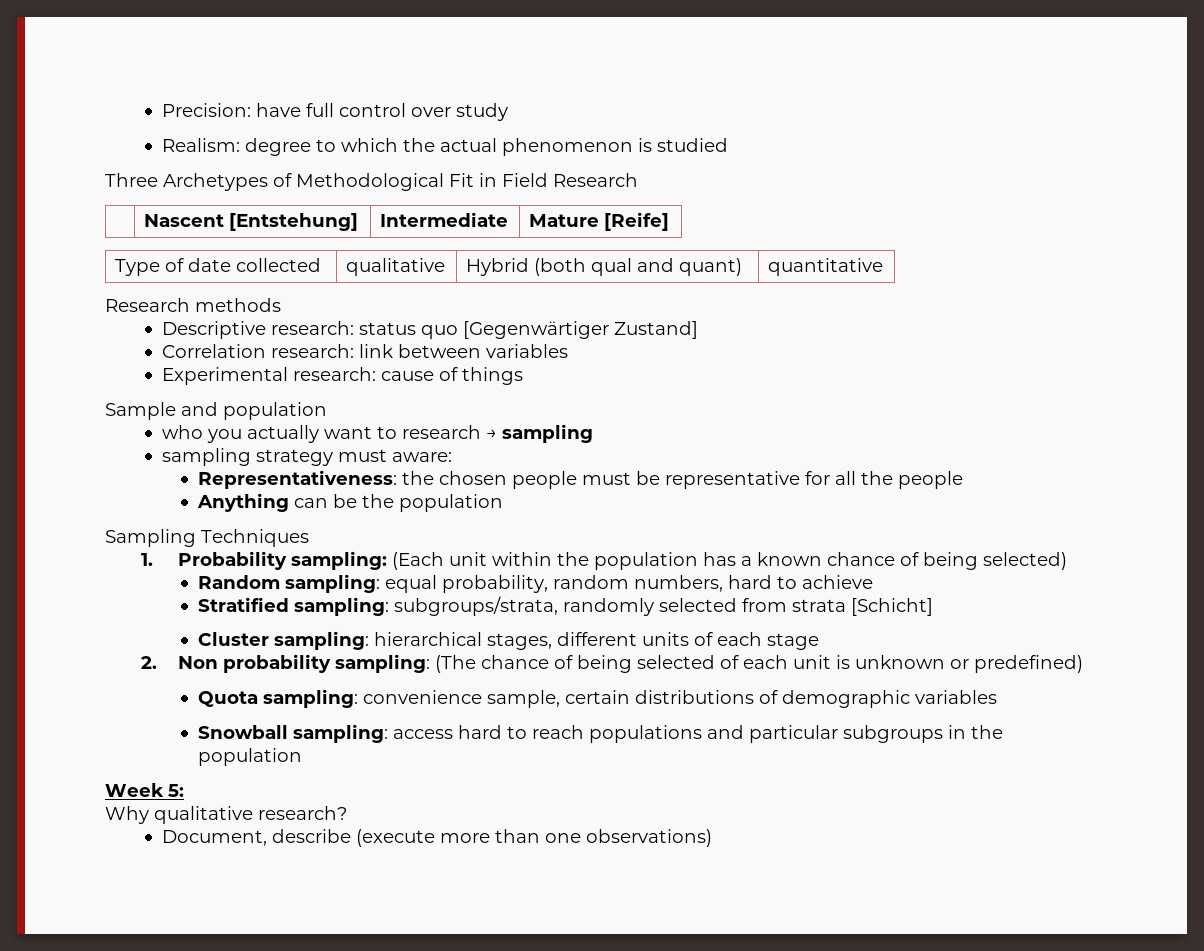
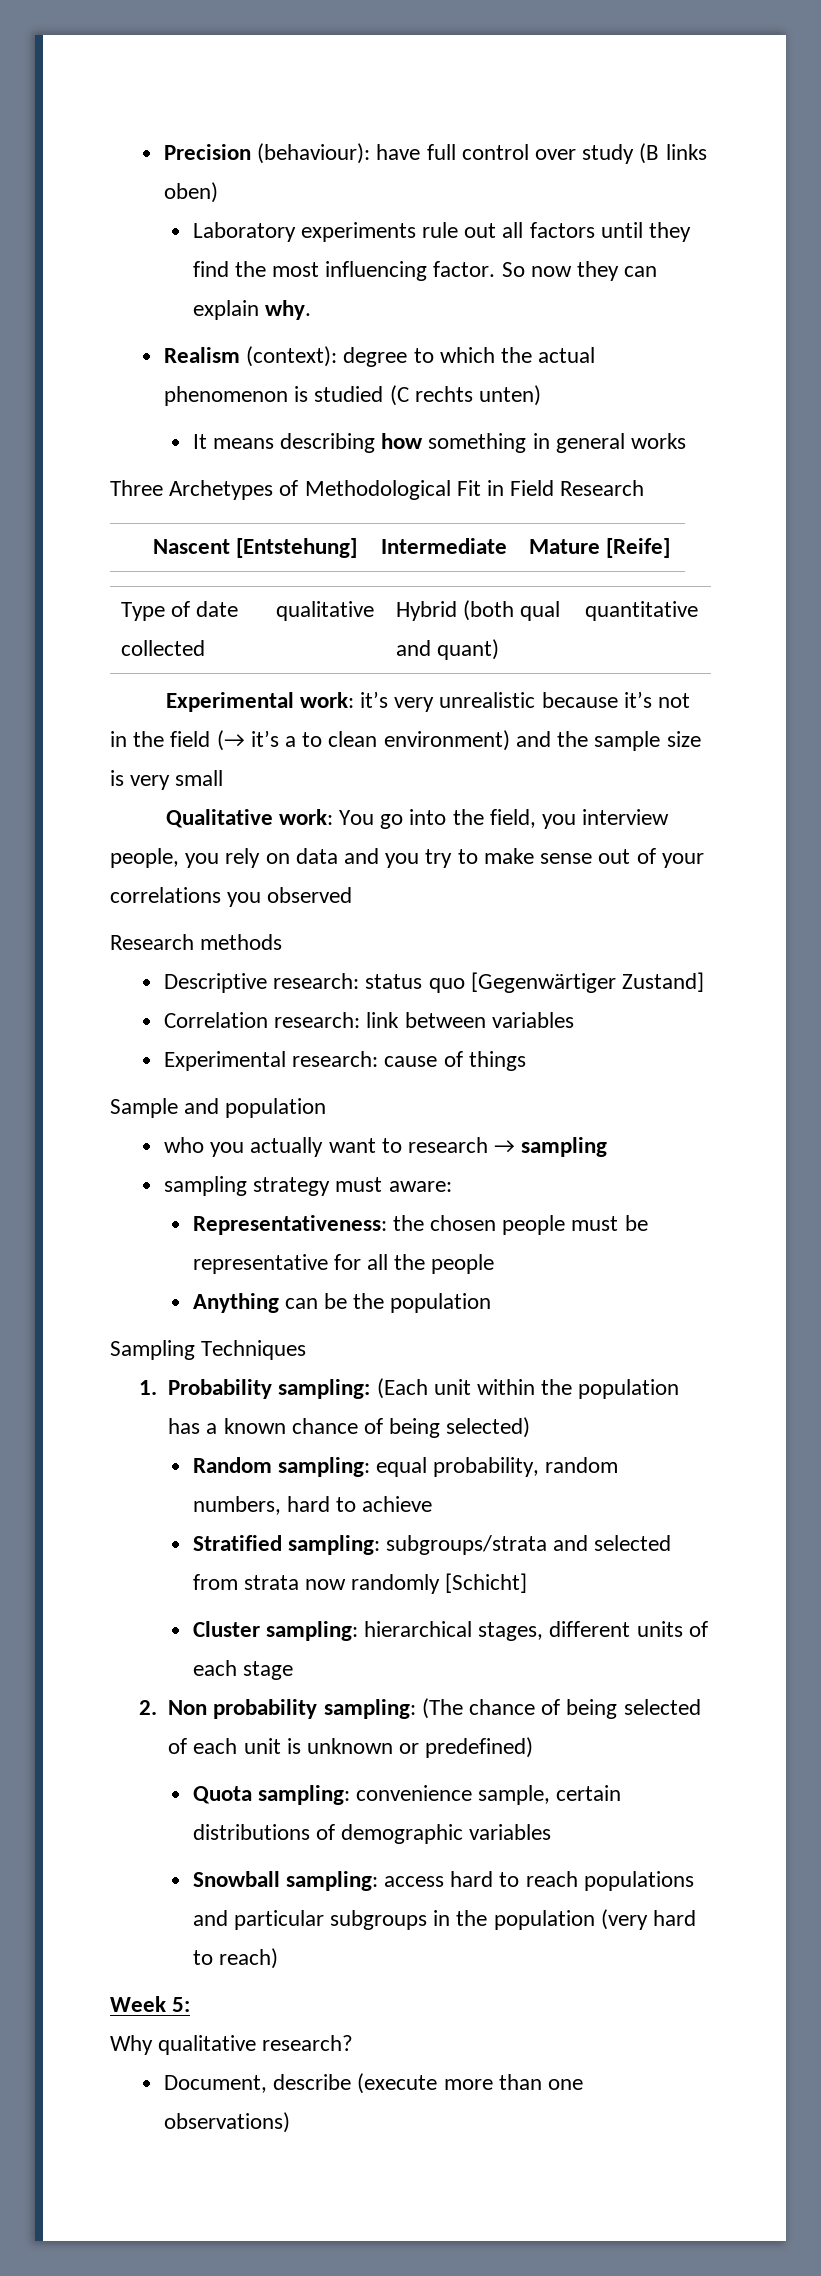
- Precision: have full control over study
- Realism: degree to which the actual phenomenon is studied
+ Precision (behaviour): have full control over study (B links oben)
+ Laboratory experiments rule out all factors until they find the most influencing factor. So now they can explain why.
+ Realism (context): degree to which the actual phenomenon is studied (C rechts unten)
+ It means describing how something in general works
+ Experimental work: it’s very unrealistic because it’s not in the field (→ it’s a to clean environment) and the sample size is very small
+ Qualitative work: You go into the field, you interview people, you rely on data and you try to make sense out of your correlations you observed
- Stratified sampling: subgroups/strata, randomly selected from strata [Schicht]
+ Stratified sampling: subgroups/strata and selected from strata now randomly [Schicht]
- Snowball sampling: access hard to reach populations and particular subgroups in the population
+ Snowball sampling: access hard to reach populations and particular subgroups in the population (very hard to reach)

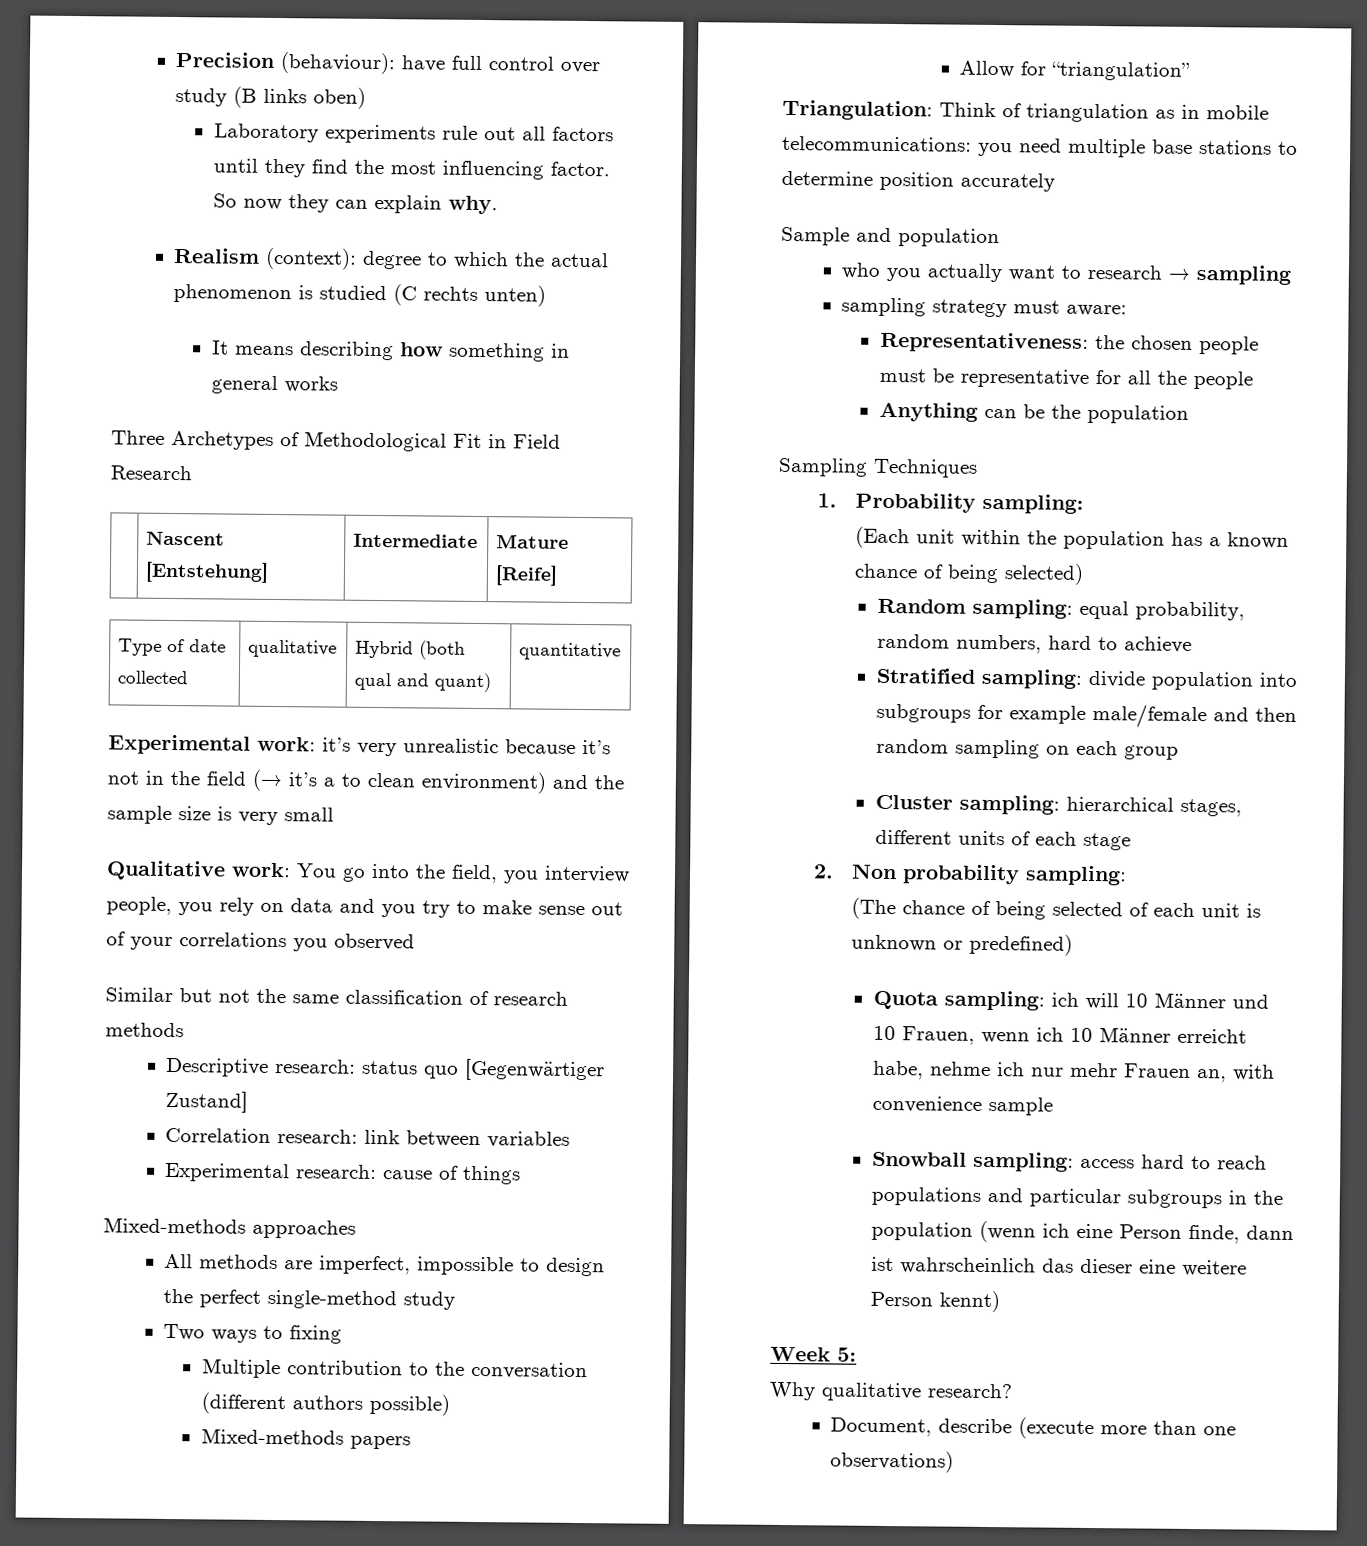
- Research methods
+ Similar but not the same classification of research methods
+ Mixed-methods approaches
+ All methods are imperfect, impossible to design the perfect single-method study
+ Two ways to fixing
+ Multiple contribution to the conversation (different authors possible)
+ Mixed-methods papers
+ Allow for “triangulation”
+ Triangulation: Think of triangulation as in mobile telecommunications: you need multiple base stations to determine position accurately
- 1. Probability sampling: (Each unit within the population has a known chance of being selected)
+ 1. Probability sampling:
+ (Each unit within the population has a known chance of being selected)
- Stratified sampling: subgroups/strata and selected from strata now randomly [Schicht]
+ Stratified sampling: divide population into subgroups for example male/female and then random sampling on each group
- 2. Non probability sampling: (The chance of being selected of each unit is unknown or predefined)
+ 2. Non probability sampling:
+ (The chance of being selected of each unit is unknown or predefined)
- Quota sampling: convenience sample, certain distributions of demographic variables
+ Quota sampling: ich will 10 Männer und 10 Frauen, wenn ich 10 Männer erreicht habe, nehme ich nur mehr Frauen an, with convenience sample
- Snowball sampling: access hard to reach populations and particular subgroups in the population (very hard to reach)
+ Snowball sampling: access hard to reach populations and particular subgroups in the population (wenn ich eine Person finde, dann ist wahrscheinlich das dieser eine weitere Person kennt)

